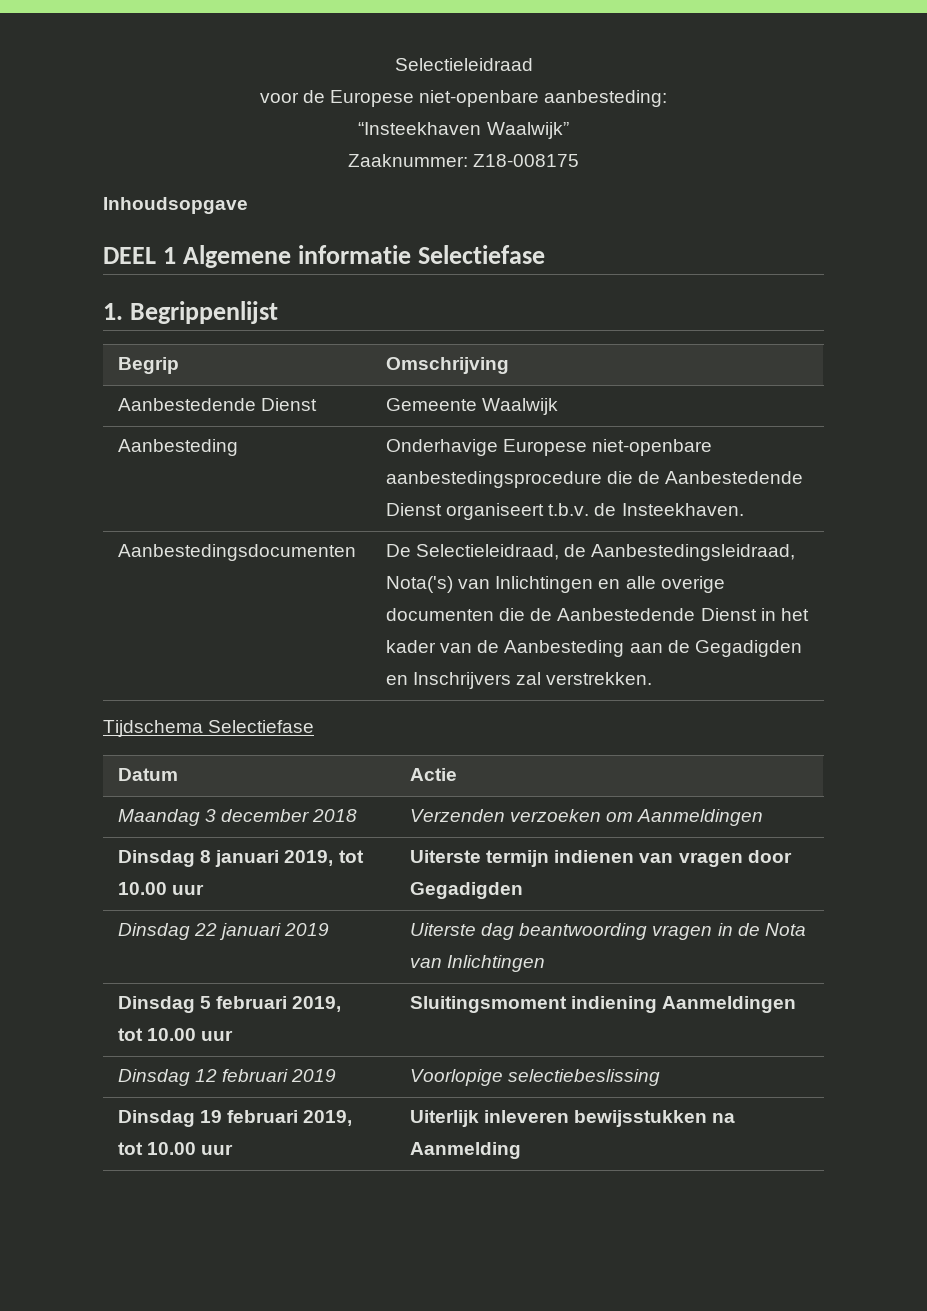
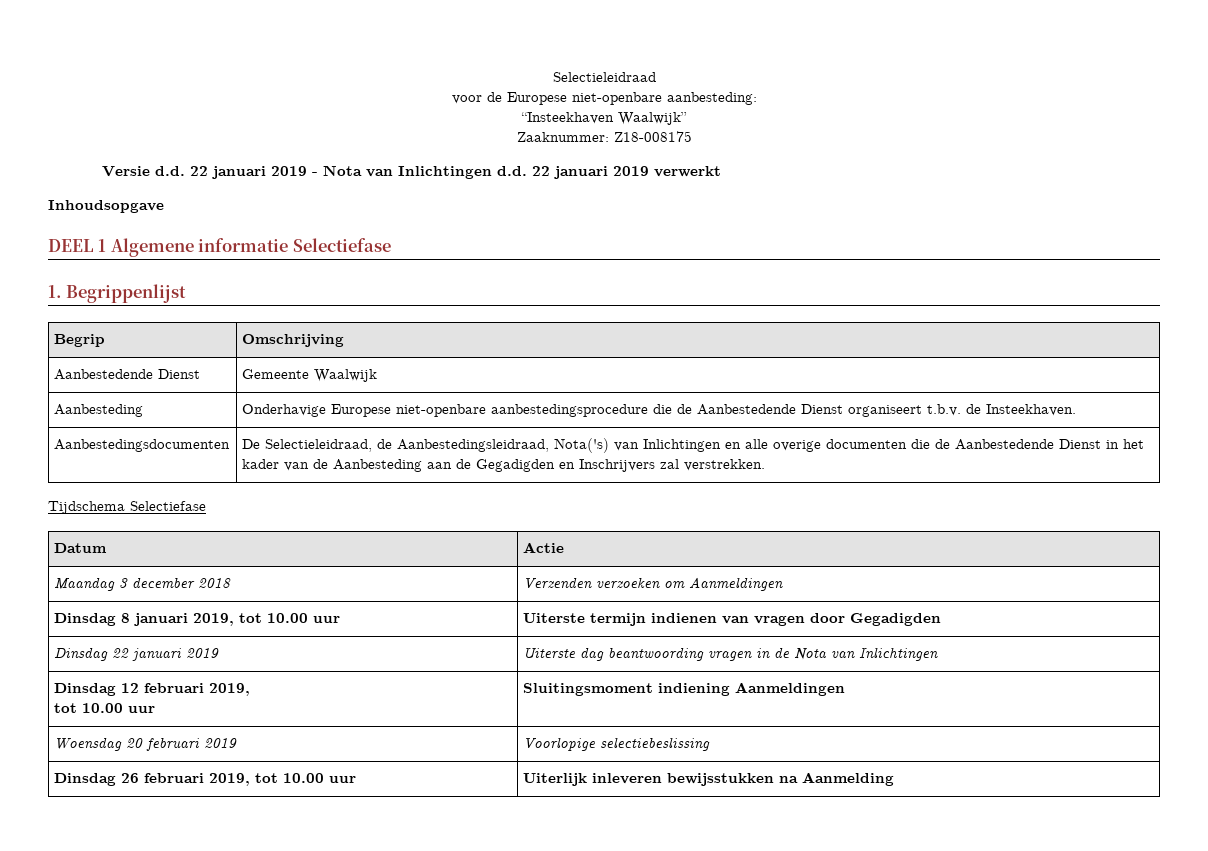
+ Versie d.d. 22 januari 2019 - Nota van Inlichtingen d.d. 22 januari 2019 verwerkt
- Dinsdag 5 februari 2019,
+ Dinsdag 12 februari 2019,
- Dinsdag 12 februari 2019 | Voorlopige selectiebeslissing
+ Woensdag 20 februari 2019 | Voorlopige selectiebeslissing
- Dinsdag 19 februari 2019, tot 10.00 uur | Uiterlijk inleveren bewijsstukken na Aanmelding
+ Dinsdag 26 februari 2019, tot 10.00 uur | Uiterlijk inleveren bewijsstukken na Aanmelding

